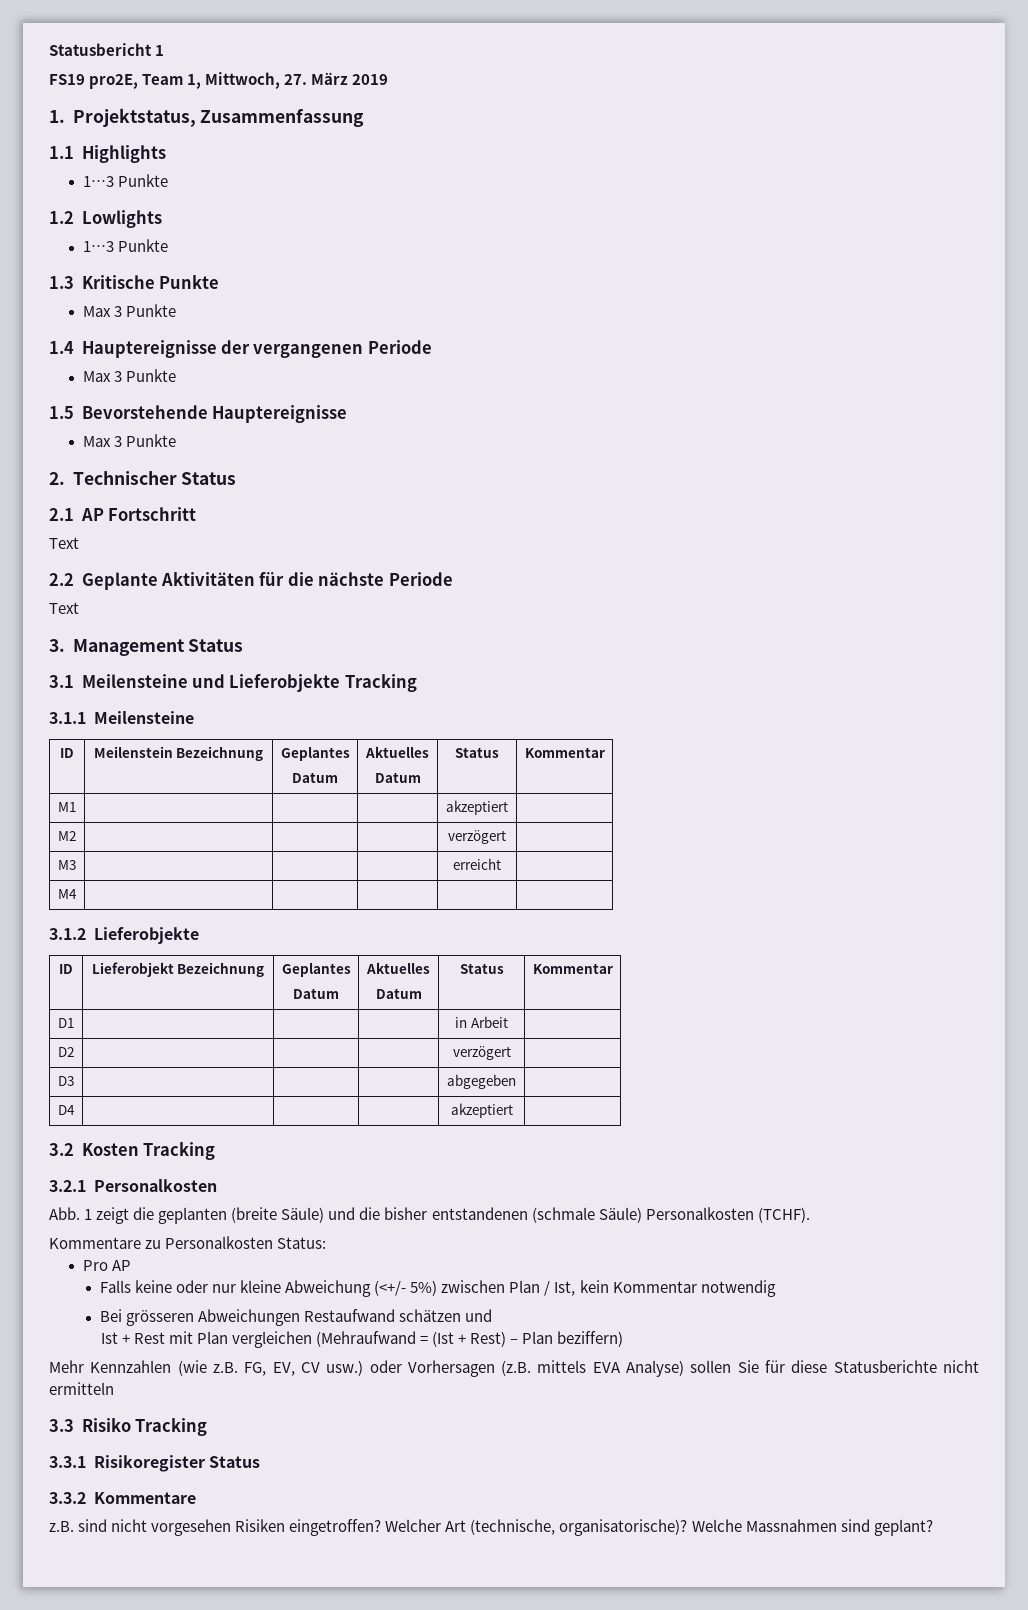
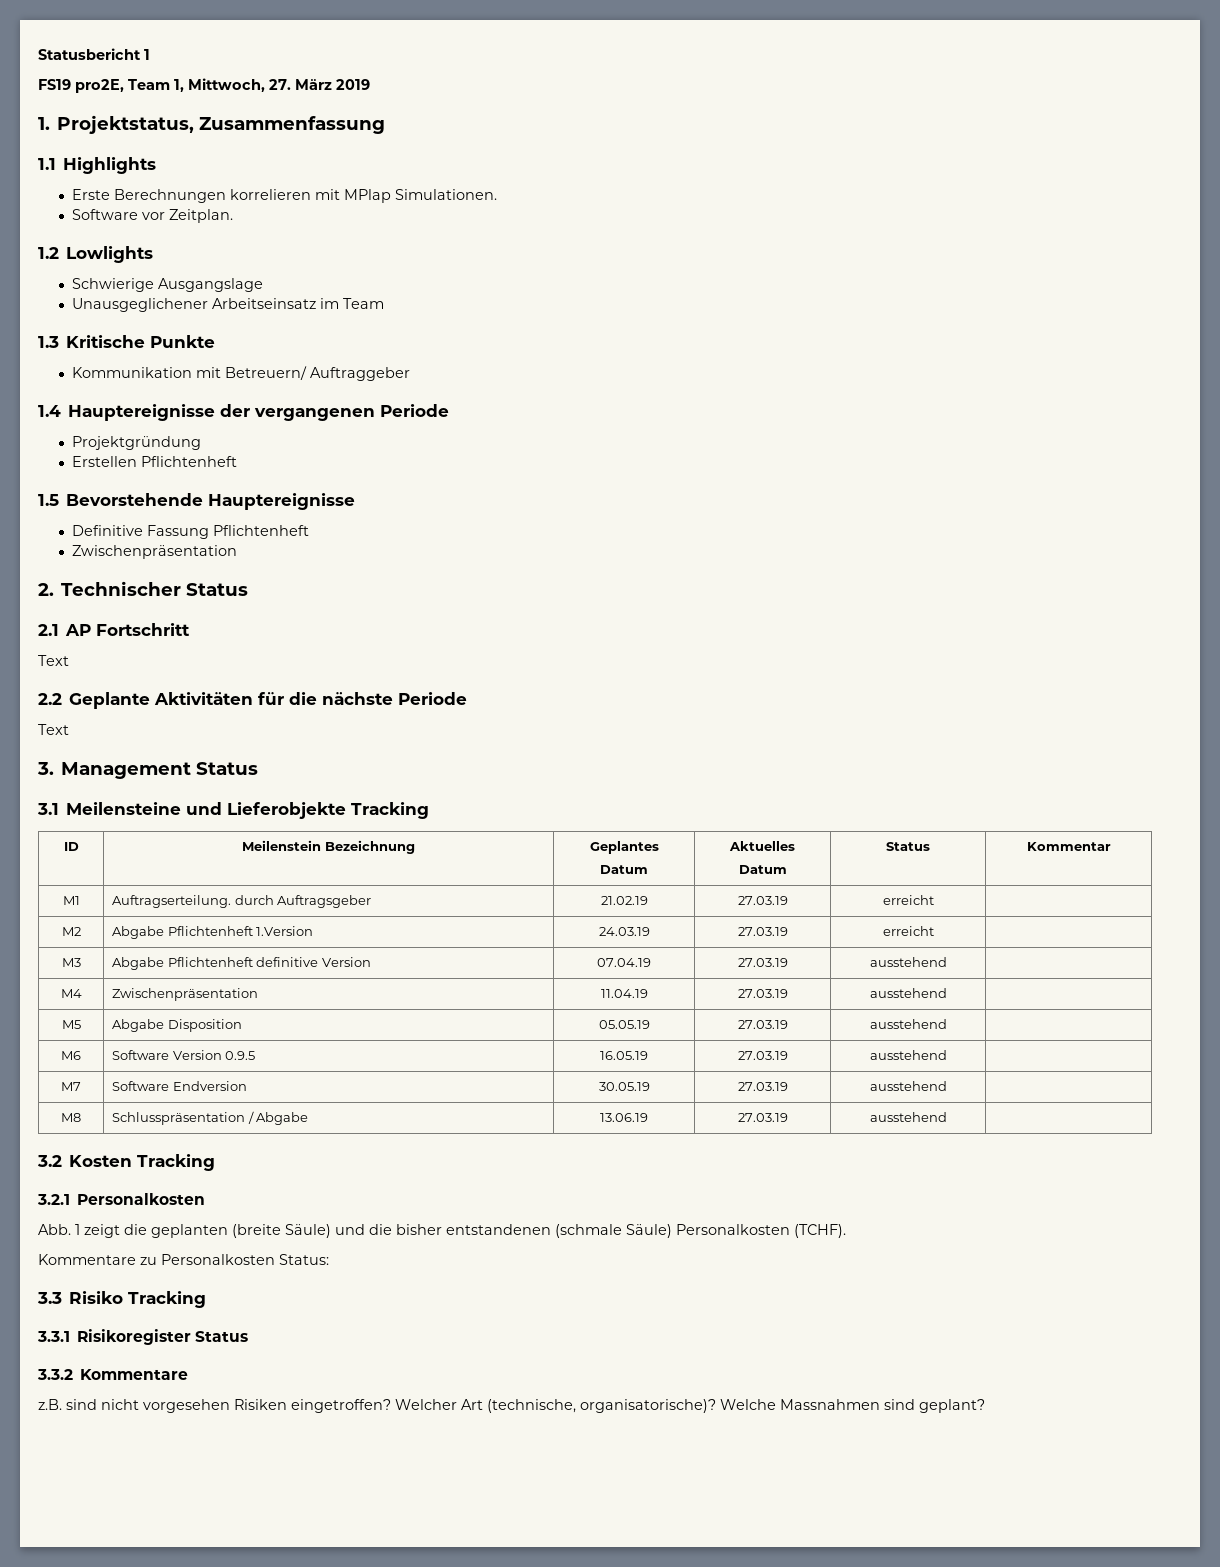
  1.1 Highlights
- 1…3 Punkte
+ Erste Berechnungen korrelieren mit MPlap Simulationen.
+ Software vor Zeitplan.
  1.2 Lowlights
- 1…3 Punkte
+ Schwierige Ausgangslage
+ Unausgeglichener Arbeitseinsatz im Team
  1.3 Kritische Punkte
- Max 3 Punkte
+ Kommunikation mit Betreuern/ Auftraggeber
  1.4 Hauptereignisse der vergangenen Periode
- Max 3 Punkte
+ Projektgründung
+ Erstellen Pflichtenheft
  1.5 Bevorstehende Hauptereignisse
- Max 3 Punkte
+ Definitive Fassung Pflichtenheft
+ Zwischenpräsentation
- 3.1.1 Meilensteine
- M1 | | | | akzeptiert |
- M2 | | | | verzögert |
- M3 | | | | erreicht |
- M4 | | | | |
- 3.1.2 Lieferobjekte
- ID | Lieferobjekt Bezeichnung | Geplantes
- Datum | Aktuelles
- Datum | Status | Kommentar
- D1 | | | | in Arbeit |
- D2 | | | | verzögert |
- D3 | | | | abgegeben |
- D4 | | | | akzeptiert |
+ M1 | Auftragserteilung. durch Auftragsgeber | 21.02.19 | 27.03.19 | erreicht |
+ M2 | Abgabe Pflichtenheft 1.Version | 24.03.19 | 27.03.19 | erreicht |
+ M3 | Abgabe Pflichtenheft definitive Version | 07.04.19 | 27.03.19 | ausstehend |
+ M4 | Zwischenpräsentation | 11.04.19 | 27.03.19 | ausstehend |
+ M5 | Abgabe Disposition | 05.05.19 | 27.03.19 | ausstehend |
+ M6 | Software Version 0.9.5 | 16.05.19 | 27.03.19 | ausstehend |
+ M7 | Software Endversion | 30.05.19 | 27.03.19 | ausstehend |
+ M8 | Schlusspräsentation / Abgabe | 13.06.19 | 27.03.19 | ausstehend |
- Pro AP
- Falls keine oder nur kleine Abweichung (<+/- 5%) zwischen Plan / Ist, kein Kommentar notwendig
- Bei grösseren Abweichungen Restaufwand schätzen und
- Ist + Rest mit Plan vergleichen (Mehraufwand = (Ist + Rest) – Plan beziffern)
- Mehr Kennzahlen (wie z.B. FG, EV, CV usw.) oder Vorhersagen (z.B. mittels EVA Analyse) sollen Sie für diese Statusberichte nicht ermitteln

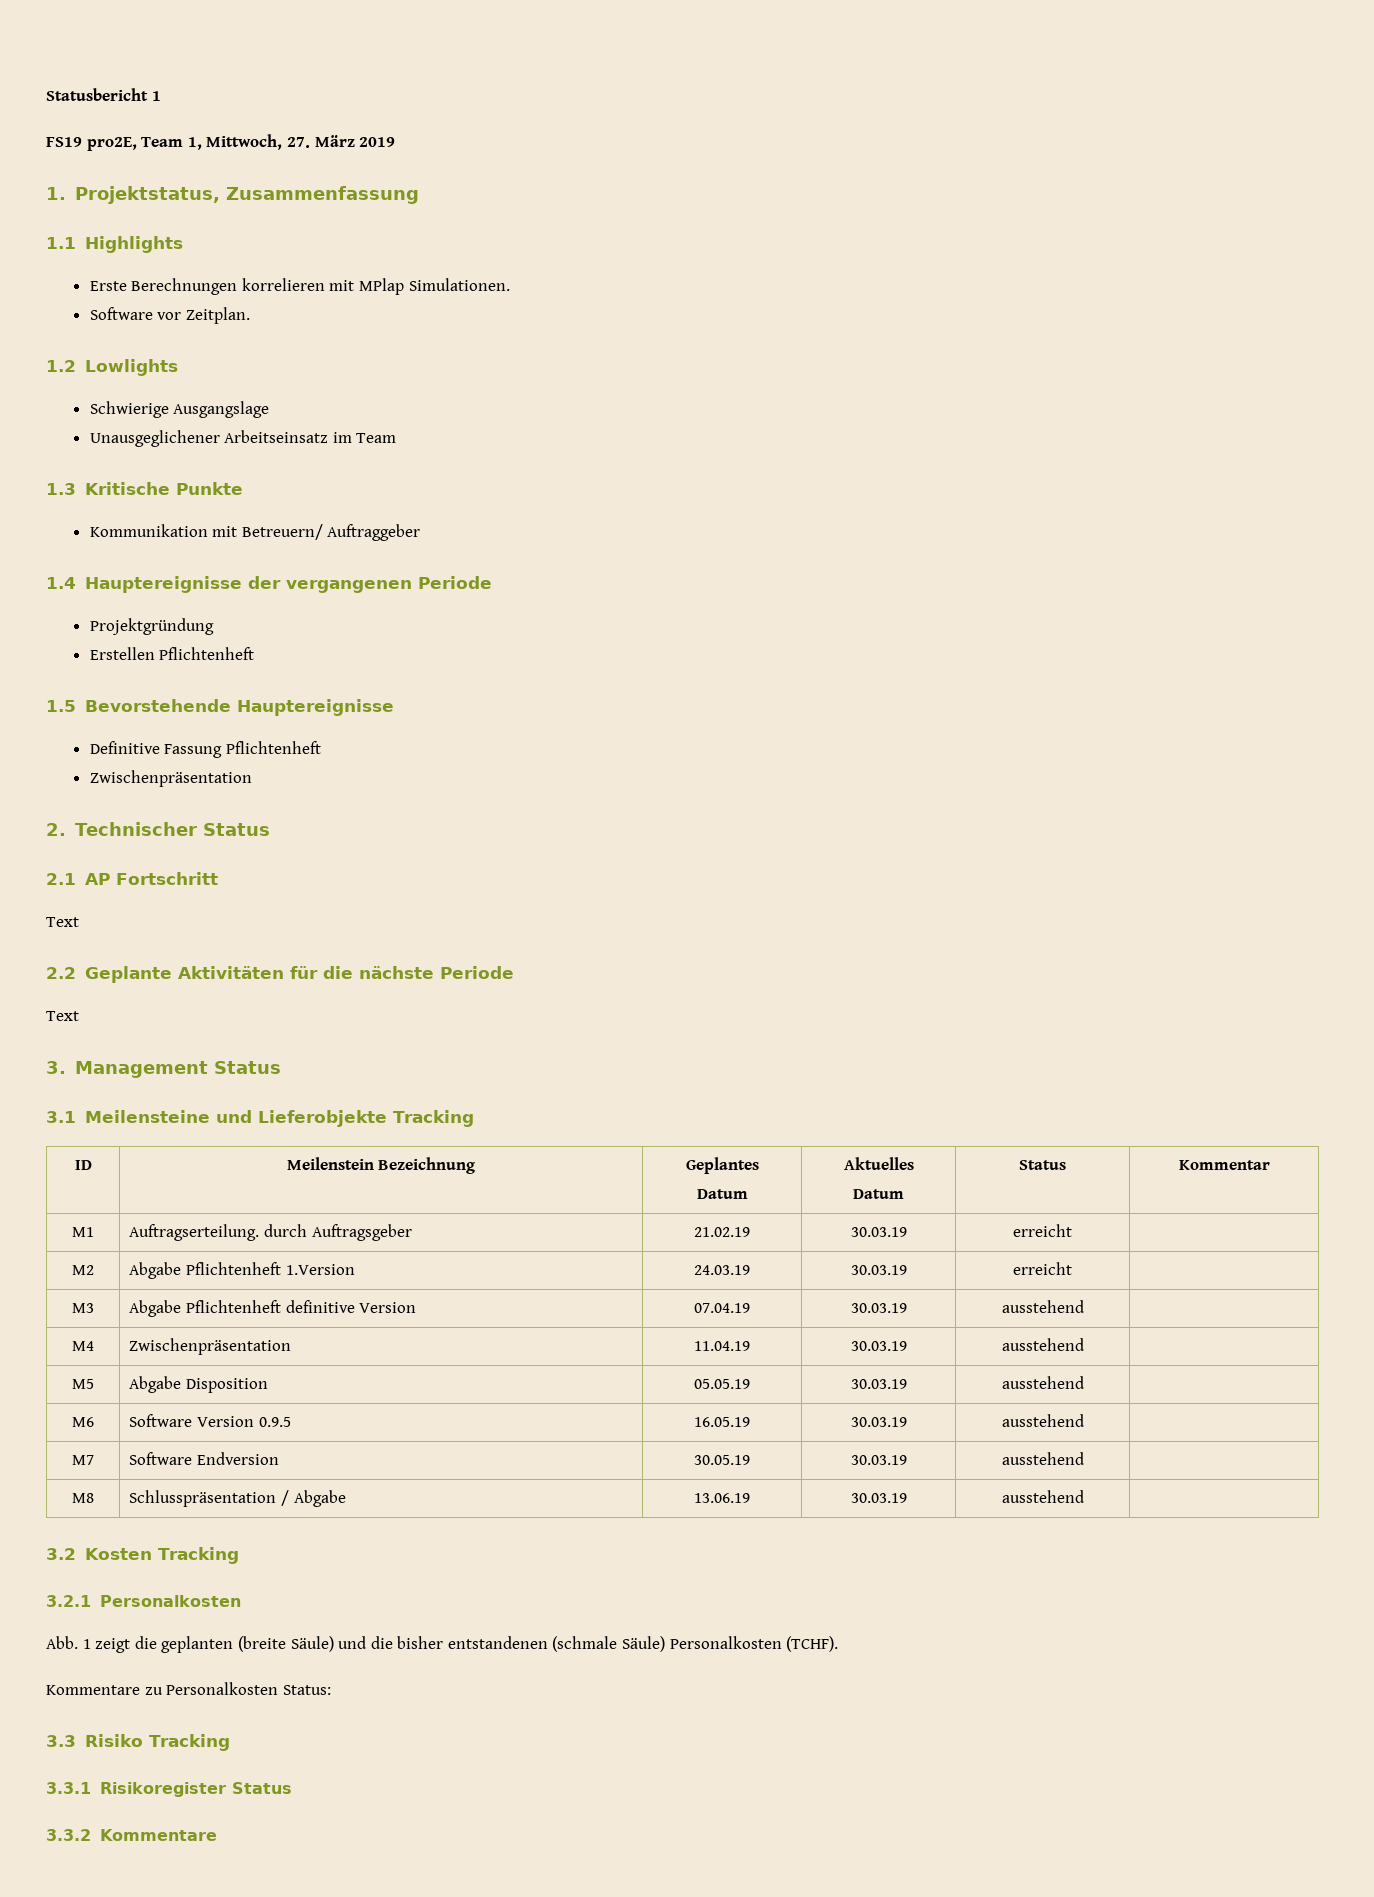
- M1 | Auftragserteilung. durch Auftragsgeber | 21.02.19 | 27.03.19 | erreicht |
+ M1 | Auftragserteilung. durch Auftragsgeber | 21.02.19 | 30.03.19 | erreicht |
- M2 | Abgabe Pflichtenheft 1.Version | 24.03.19 | 27.03.19 | erreicht |
+ M2 | Abgabe Pflichtenheft 1.Version | 24.03.19 | 30.03.19 | erreicht |
- M3 | Abgabe Pflichtenheft definitive Version | 07.04.19 | 27.03.19 | ausstehend |
+ M3 | Abgabe Pflichtenheft definitive Version | 07.04.19 | 30.03.19 | ausstehend |
- M4 | Zwischenpräsentation | 11.04.19 | 27.03.19 | ausstehend |
+ M4 | Zwischenpräsentation | 11.04.19 | 30.03.19 | ausstehend |
- M5 | Abgabe Disposition | 05.05.19 | 27.03.19 | ausstehend |
+ M5 | Abgabe Disposition | 05.05.19 | 30.03.19 | ausstehend |
- M6 | Software Version 0.9.5 | 16.05.19 | 27.03.19 | ausstehend |
+ M6 | Software Version 0.9.5 | 16.05.19 | 30.03.19 | ausstehend |
- M7 | Software Endversion | 30.05.19 | 27.03.19 | ausstehend |
+ M7 | Software Endversion | 30.05.19 | 30.03.19 | ausstehend |
- M8 | Schlusspräsentation / Abgabe | 13.06.19 | 27.03.19 | ausstehend |
+ M8 | Schlusspräsentation / Abgabe | 13.06.19 | 30.03.19 | ausstehend |
- z.B. sind nicht vorgesehen Risiken eingetroffen? Welcher Art (technische, organisatorische)? Welche Massnahmen sind geplant?

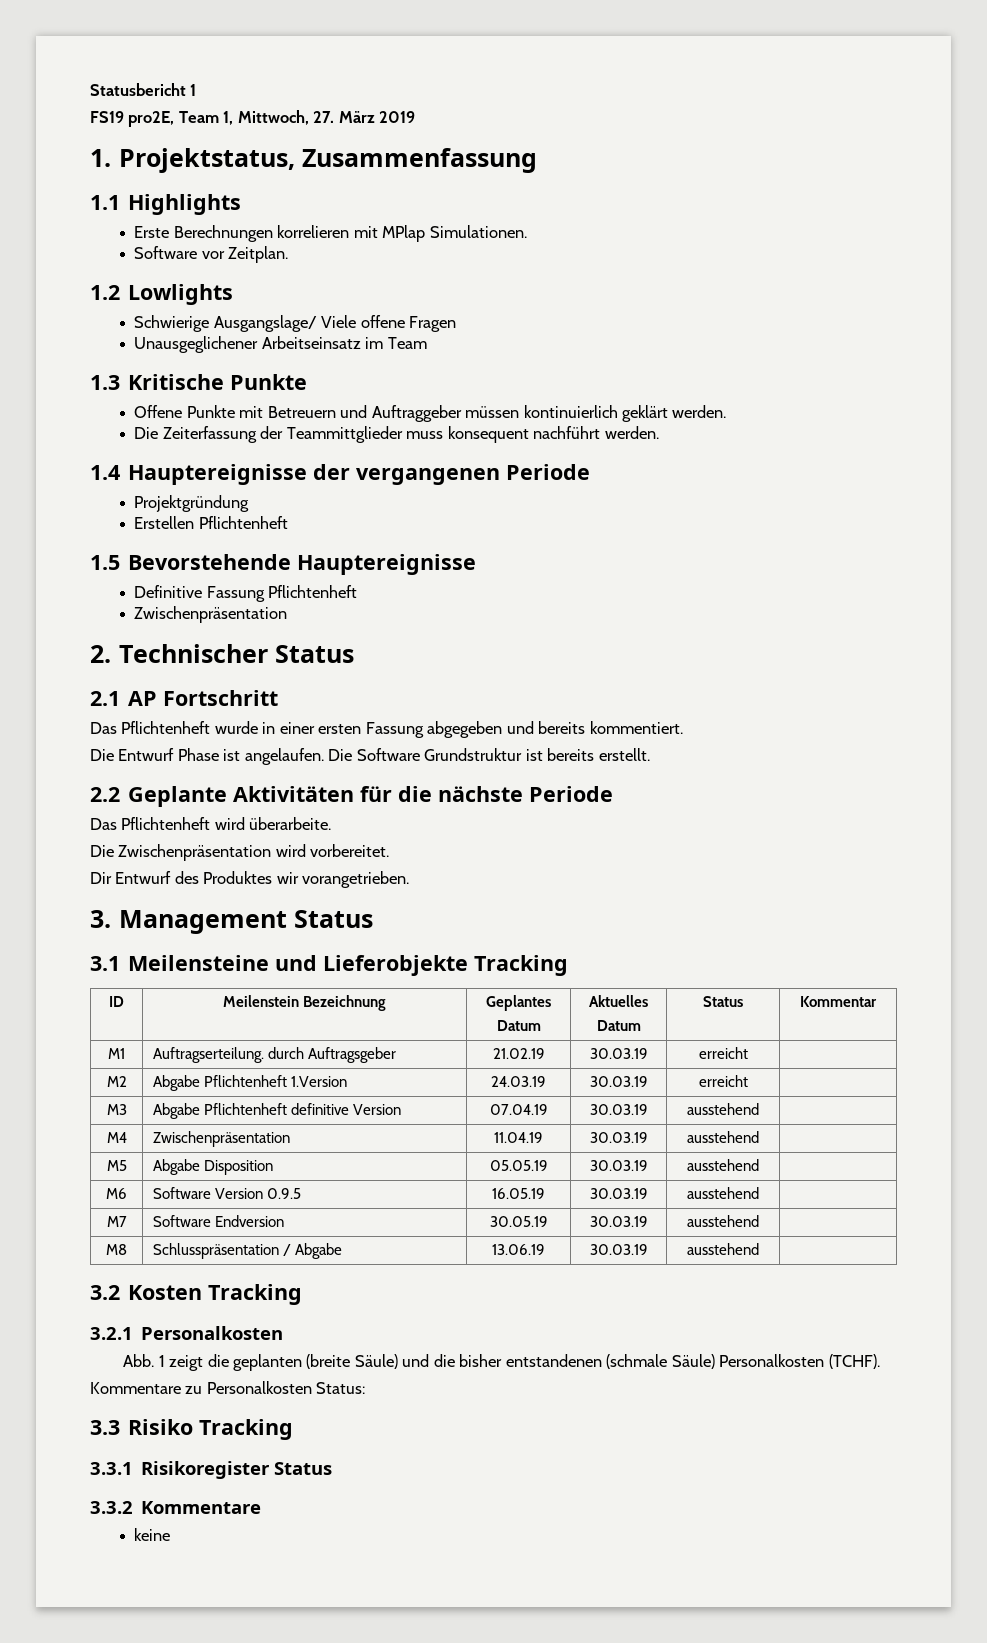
- Schwierige Ausgangslage
+ Schwierige Ausgangslage/ Viele offene Fragen
- Kommunikation mit Betreuern/ Auftraggeber
+ Offene Punkte mit Betreuern und Auftraggeber müssen kontinuierlich geklärt werden.
+ Die Zeiterfassung der Teammittglieder muss konsequent nachführt werden.
  2.1 AP Fortschritt
- Text
+ Das Pflichtenheft wurde in einer ersten Fassung abgegeben und bereits kommentiert.
+ Die Entwurf Phase ist angelaufen. Die Software Grundstruktur ist bereits erstellt.
  2.2 Geplante Aktivitäten für die nächste Periode
- Text
+ Das Pflichtenheft wird überarbeite.
+ Die Zwischenpräsentation wird vorbereitet.
+ Dir Entwurf des Produktes wir vorangetrieben.
+ keine

